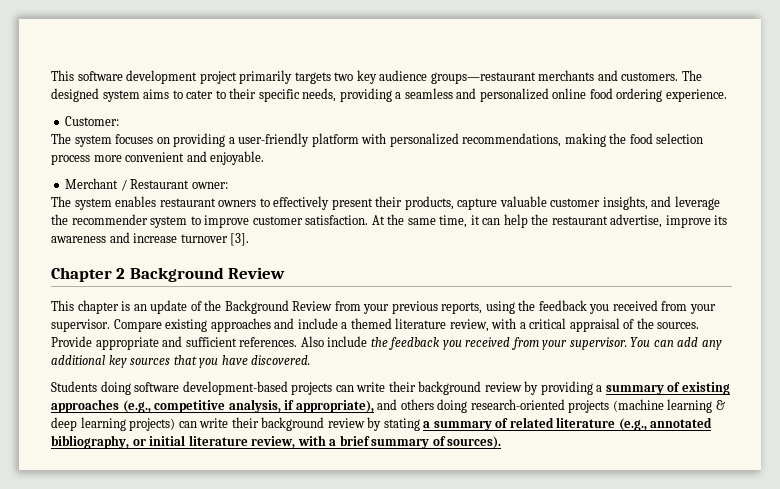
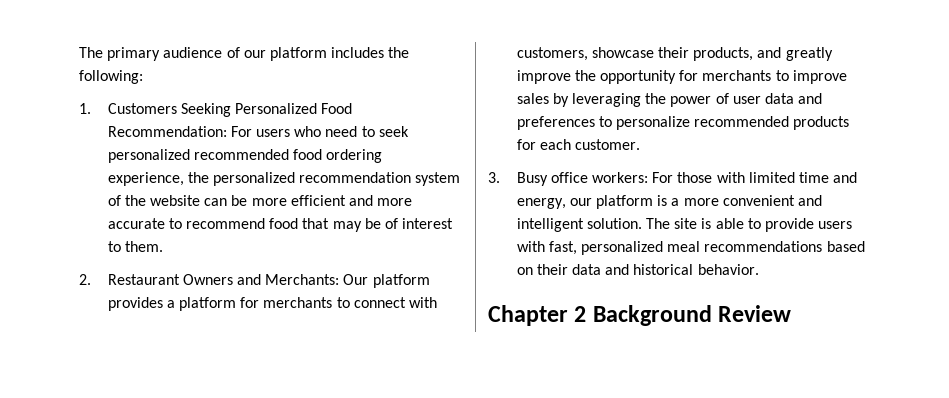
- This software development project primarily targets two key audience groups—restaurant merchants and customers. The designed system aims to cater to their specific needs, providing a seamless and personalized online food ordering experience.
- Customer:
- The system focuses on providing a user-friendly platform with personalized recommendations, making the food selection process more convenient and enjoyable.
- Merchant / Restaurant owner:
- The system enables restaurant owners to effectively present their products, capture valuable customer insights, and leverage the recommender system to improve customer satisfaction. At the same time, it can help the restaurant advertise, improve its awareness and increase turnover [3].
+ The primary audience of our platform includes the following:
+ 1. Customers Seeking Personalized Food Recommendation: For users who need to seek personalized recommended food ordering experience, the personalized recommendation system of the website can be more efficient and more accurate to recommend food that may be of interest to them.
+ 2. Restaurant Owners and Merchants: Our platform provides a platform for merchants to connect with customers, showcase their products, and greatly improve the opportunity for merchants to improve sales by leveraging the power of user data and preferences to personalize recommended products for each customer.
+ 3. Busy office workers: For those with limited time and energy, our platform is a more convenient and intelligent solution. The site is able to provide users with fast, personalized meal recommendations based on their data and historical behavior.
  Chapter 2 Background Review
- This chapter is an update of the Background Review from your previous reports, using the feedback you received from your supervisor. Compare existing approaches and include a themed literature review, with a critical appraisal of the sources. Provide appropriate and sufficient references. Also include the feedback you received from your supervisor. You can add any additional key sources that you have discovered.
- Students doing software development-based projects can write their background review by providing a summary of existing approaches (e.g., competitive analysis, if appropriate), and others doing research-oriented projects (machine learning & deep learning projects) can write their background review by stating a summary of related literature (e.g., annotated bibliography, or initial literature review, with a brief summary of sources).

